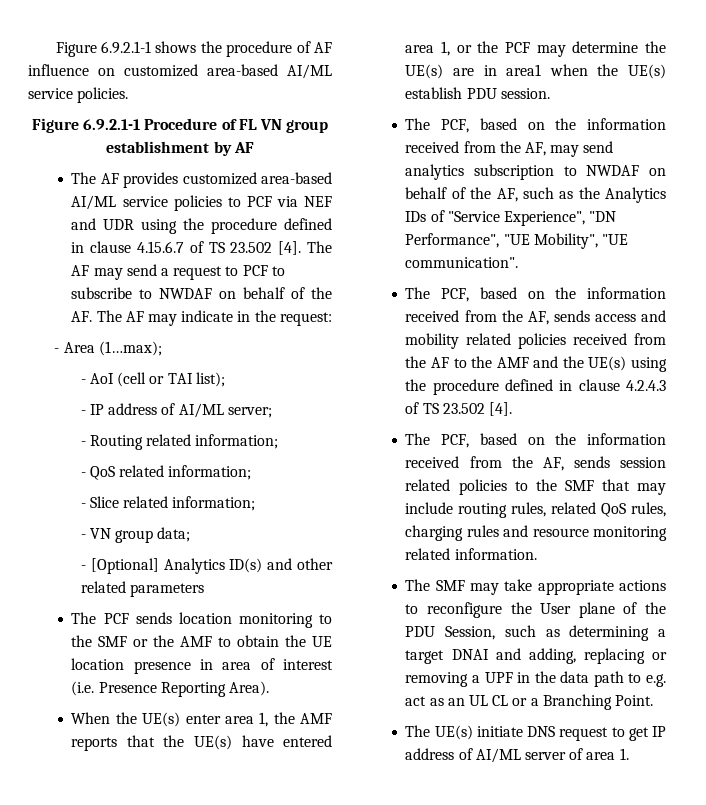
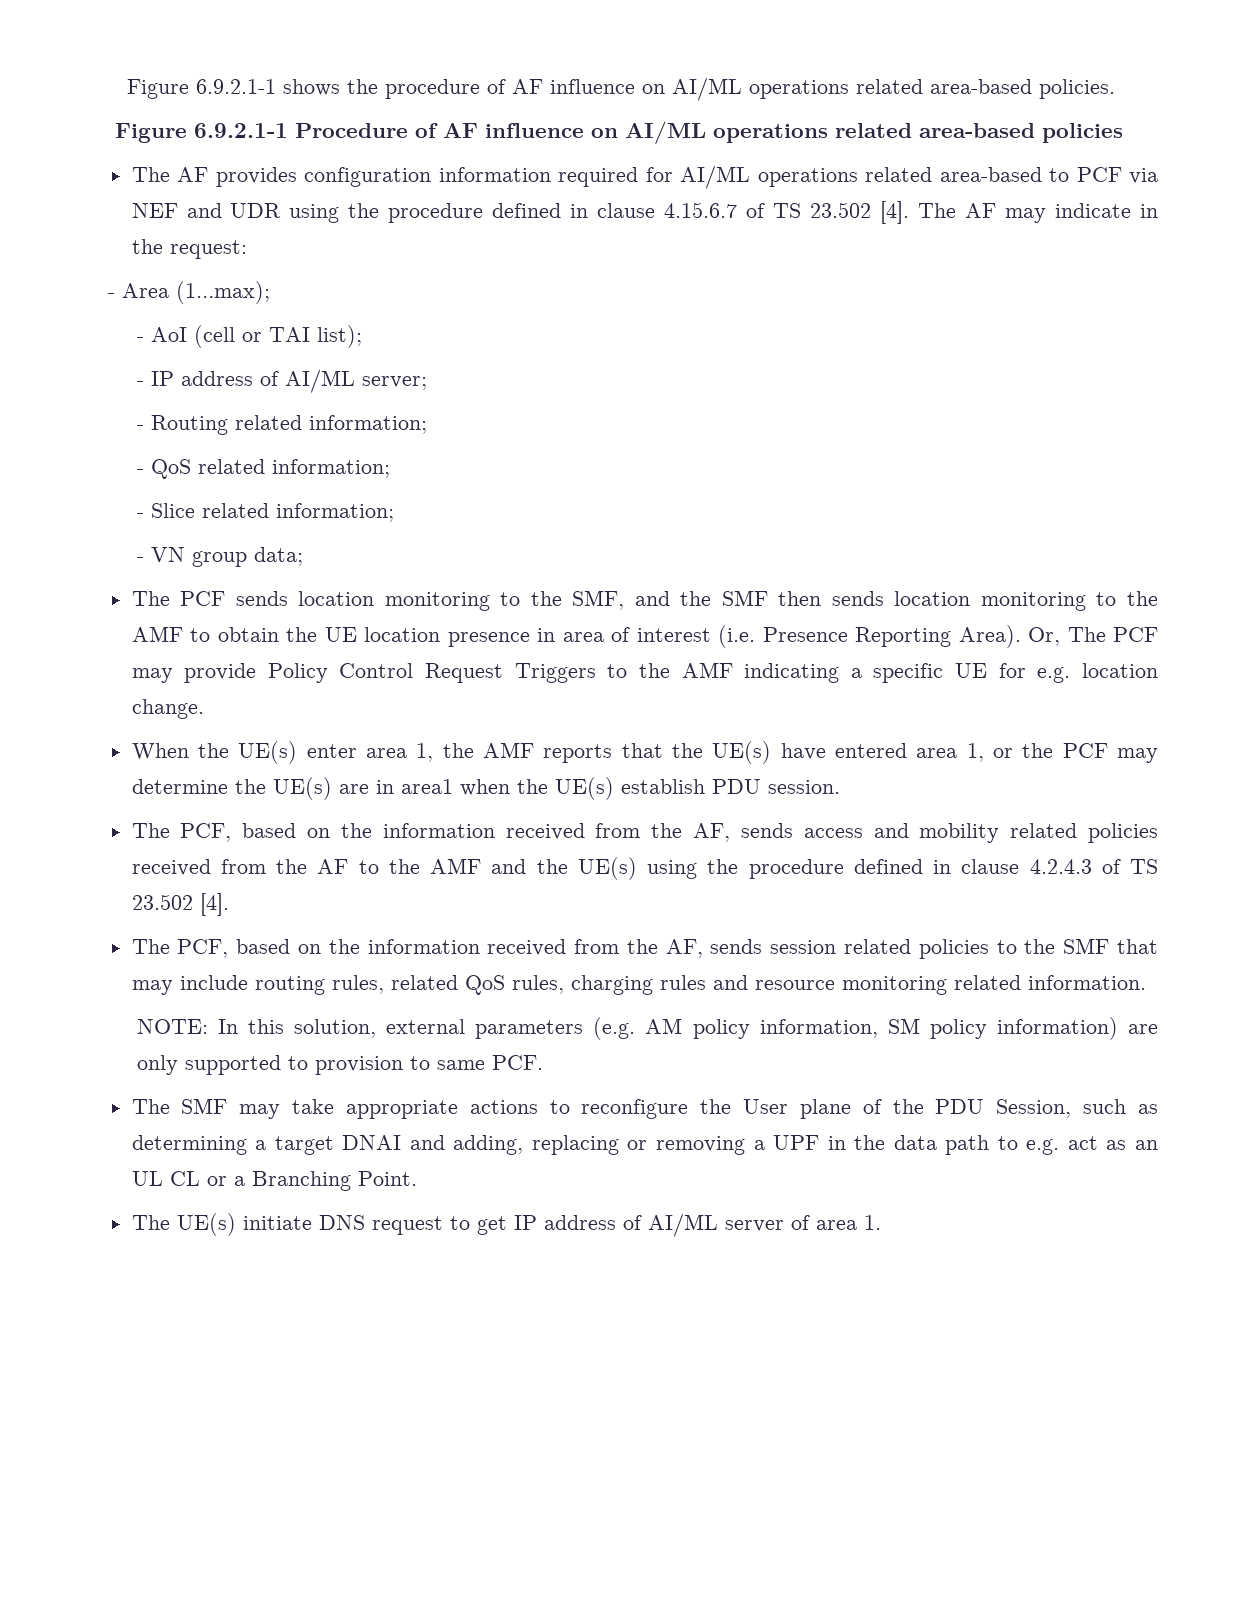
- Figure 6.9.2.1-1 shows the procedure of AF influence on customized area-based AI/ML service policies.
+ Figure 6.9.2.1-1 shows the procedure of AF influence on AI/ML operations related area-based policies.
- Figure 6.9.2.1-1 Procedure of FL VN group establishment by AF
- The AF provides customized area-based AI/ML service policies to PCF via NEF and UDR using the procedure defined in clause 4.15.6.7 of TS 23.502 [4].
+ Figure 6.9.2.1-1 Procedure of AF influence on AI/ML operations related area-based policies
+ The AF provides configuration information required for AI/ML operations related area-based to PCF via NEF and UDR using the procedure defined in clause 4.15.6.7 of TS 23.502 [4].
- The AF may send a request to PCF to subscribe to NWDAF on behalf of the AF. The AF may indicate in the request:
+ The AF may indicate in the request:
- - [Optional] Analytics ID(s) and other related parameters
- The PCF sends location monitoring to the SMF or the AMF to obtain the UE location presence in area of interest (i.e. Presence Reporting Area).
+ The PCF sends location monitoring to the SMF, and the SMF then sends location monitoring to the AMF to obtain the UE location presence in area of interest (i.e. Presence Reporting Area). Or, The PCF may provide Policy Control Request Triggers to the AMF indicating a specific UE for e.g. location change.
- The PCF, based on the information received from the AF, may send analytics subscription to NWDAF on behalf of the AF, such as the Analytics IDs of "Service Experience", "DN Performance", "UE Mobility", "UE communication".
+ NOTE: In this solution, external parameters (e.g. AM policy information, SM policy information) are only supported to provision to same PCF.

